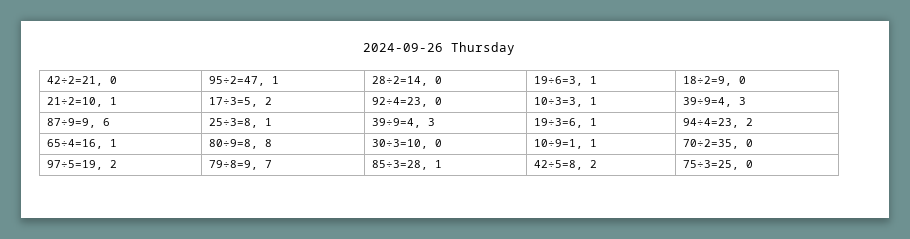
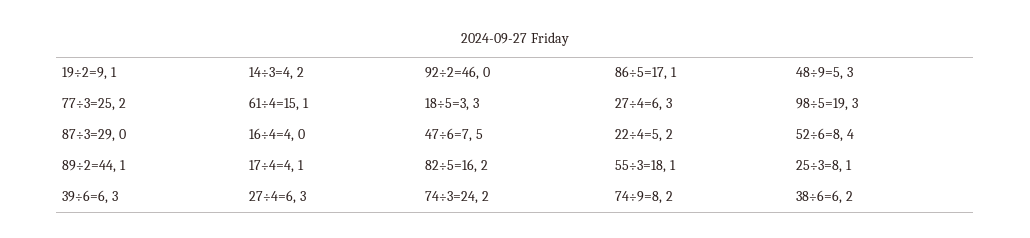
- 2024-09-26 Thursday
- 42÷2=21, 0 | 95÷2=47, 1 | 28÷2=14, 0 | 19÷6=3, 1 | 18÷2=9, 0
- 21÷2=10, 1 | 17÷3=5, 2 | 92÷4=23, 0 | 10÷3=3, 1 | 39÷9=4, 3
- 87÷9=9, 6 | 25÷3=8, 1 | 39÷9=4, 3 | 19÷3=6, 1 | 94÷4=23, 2
- 65÷4=16, 1 | 80÷9=8, 8 | 30÷3=10, 0 | 10÷9=1, 1 | 70÷2=35, 0
- 97÷5=19, 2 | 79÷8=9, 7 | 85÷3=28, 1 | 42÷5=8, 2 | 75÷3=25, 0
+ 2024-09-27 Friday
+ 19÷2=9, 1 | 14÷3=4, 2 | 92÷2=46, 0 | 86÷5=17, 1 | 48÷9=5, 3
+ 77÷3=25, 2 | 61÷4=15, 1 | 18÷5=3, 3 | 27÷4=6, 3 | 98÷5=19, 3
+ 87÷3=29, 0 | 16÷4=4, 0 | 47÷6=7, 5 | 22÷4=5, 2 | 52÷6=8, 4
+ 89÷2=44, 1 | 17÷4=4, 1 | 82÷5=16, 2 | 55÷3=18, 1 | 25÷3=8, 1
+ 39÷6=6, 3 | 27÷4=6, 3 | 74÷3=24, 2 | 74÷9=8, 2 | 38÷6=6, 2

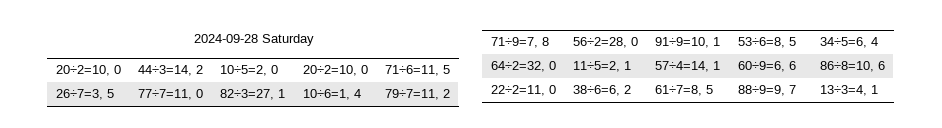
- 2024-09-27 Friday
- 19÷2=9, 1 | 14÷3=4, 2 | 92÷2=46, 0 | 86÷5=17, 1 | 48÷9=5, 3
- 77÷3=25, 2 | 61÷4=15, 1 | 18÷5=3, 3 | 27÷4=6, 3 | 98÷5=19, 3
- 87÷3=29, 0 | 16÷4=4, 0 | 47÷6=7, 5 | 22÷4=5, 2 | 52÷6=8, 4
- 89÷2=44, 1 | 17÷4=4, 1 | 82÷5=16, 2 | 55÷3=18, 1 | 25÷3=8, 1
- 39÷6=6, 3 | 27÷4=6, 3 | 74÷3=24, 2 | 74÷9=8, 2 | 38÷6=6, 2
+ 2024-09-28 Saturday
+ 20÷2=10, 0 | 44÷3=14, 2 | 10÷5=2, 0 | 20÷2=10, 0 | 71÷6=11, 5
+ 26÷7=3, 5 | 77÷7=11, 0 | 82÷3=27, 1 | 10÷6=1, 4 | 79÷7=11, 2
+ 71÷9=7, 8 | 56÷2=28, 0 | 91÷9=10, 1 | 53÷6=8, 5 | 34÷5=6, 4
+ 64÷2=32, 0 | 11÷5=2, 1 | 57÷4=14, 1 | 60÷9=6, 6 | 86÷8=10, 6
+ 22÷2=11, 0 | 38÷6=6, 2 | 61÷7=8, 5 | 88÷9=9, 7 | 13÷3=4, 1

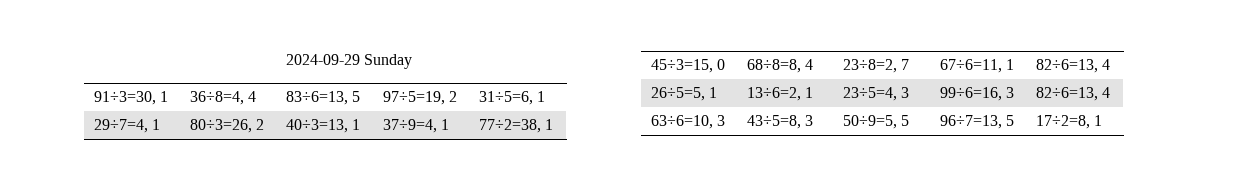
- 2024-09-28 Saturday
- 20÷2=10, 0 | 44÷3=14, 2 | 10÷5=2, 0 | 20÷2=10, 0 | 71÷6=11, 5
- 26÷7=3, 5 | 77÷7=11, 0 | 82÷3=27, 1 | 10÷6=1, 4 | 79÷7=11, 2
- 71÷9=7, 8 | 56÷2=28, 0 | 91÷9=10, 1 | 53÷6=8, 5 | 34÷5=6, 4
- 64÷2=32, 0 | 11÷5=2, 1 | 57÷4=14, 1 | 60÷9=6, 6 | 86÷8=10, 6
- 22÷2=11, 0 | 38÷6=6, 2 | 61÷7=8, 5 | 88÷9=9, 7 | 13÷3=4, 1
+ 2024-09-29 Sunday
+ 91÷3=30, 1 | 36÷8=4, 4 | 83÷6=13, 5 | 97÷5=19, 2 | 31÷5=6, 1
+ 29÷7=4, 1 | 80÷3=26, 2 | 40÷3=13, 1 | 37÷9=4, 1 | 77÷2=38, 1
+ 45÷3=15, 0 | 68÷8=8, 4 | 23÷8=2, 7 | 67÷6=11, 1 | 82÷6=13, 4
+ 26÷5=5, 1 | 13÷6=2, 1 | 23÷5=4, 3 | 99÷6=16, 3 | 82÷6=13, 4
+ 63÷6=10, 3 | 43÷5=8, 3 | 50÷9=5, 5 | 96÷7=13, 5 | 17÷2=8, 1

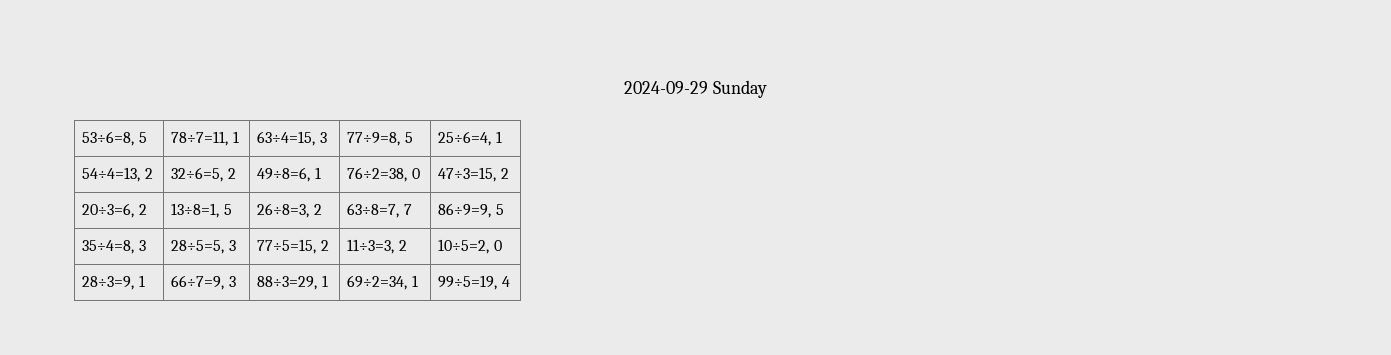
- 91÷3=30, 1 | 36÷8=4, 4 | 83÷6=13, 5 | 97÷5=19, 2 | 31÷5=6, 1
- 29÷7=4, 1 | 80÷3=26, 2 | 40÷3=13, 1 | 37÷9=4, 1 | 77÷2=38, 1
- 45÷3=15, 0 | 68÷8=8, 4 | 23÷8=2, 7 | 67÷6=11, 1 | 82÷6=13, 4
- 26÷5=5, 1 | 13÷6=2, 1 | 23÷5=4, 3 | 99÷6=16, 3 | 82÷6=13, 4
- 63÷6=10, 3 | 43÷5=8, 3 | 50÷9=5, 5 | 96÷7=13, 5 | 17÷2=8, 1
+ 53÷6=8, 5 | 78÷7=11, 1 | 63÷4=15, 3 | 77÷9=8, 5 | 25÷6=4, 1
+ 54÷4=13, 2 | 32÷6=5, 2 | 49÷8=6, 1 | 76÷2=38, 0 | 47÷3=15, 2
+ 20÷3=6, 2 | 13÷8=1, 5 | 26÷8=3, 2 | 63÷8=7, 7 | 86÷9=9, 5
+ 35÷4=8, 3 | 28÷5=5, 3 | 77÷5=15, 2 | 11÷3=3, 2 | 10÷5=2, 0
+ 28÷3=9, 1 | 66÷7=9, 3 | 88÷3=29, 1 | 69÷2=34, 1 | 99÷5=19, 4

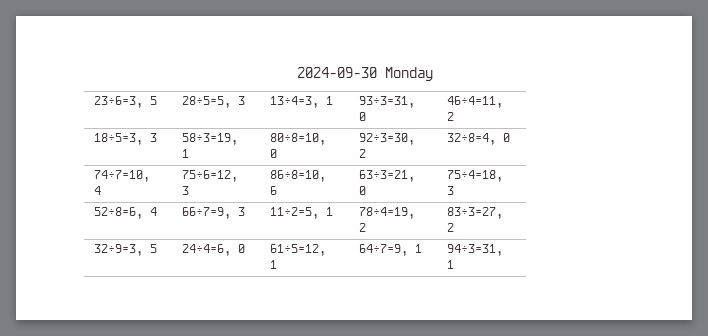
- 2024-09-29 Sunday
- 53÷6=8, 5 | 78÷7=11, 1 | 63÷4=15, 3 | 77÷9=8, 5 | 25÷6=4, 1
- 54÷4=13, 2 | 32÷6=5, 2 | 49÷8=6, 1 | 76÷2=38, 0 | 47÷3=15, 2
- 20÷3=6, 2 | 13÷8=1, 5 | 26÷8=3, 2 | 63÷8=7, 7 | 86÷9=9, 5
- 35÷4=8, 3 | 28÷5=5, 3 | 77÷5=15, 2 | 11÷3=3, 2 | 10÷5=2, 0
- 28÷3=9, 1 | 66÷7=9, 3 | 88÷3=29, 1 | 69÷2=34, 1 | 99÷5=19, 4
+ 2024-09-30 Monday
+ 23÷6=3, 5 | 28÷5=5, 3 | 13÷4=3, 1 | 93÷3=31, 0 | 46÷4=11, 2
+ 18÷5=3, 3 | 58÷3=19, 1 | 80÷8=10, 0 | 92÷3=30, 2 | 32÷8=4, 0
+ 74÷7=10, 4 | 75÷6=12, 3 | 86÷8=10, 6 | 63÷3=21, 0 | 75÷4=18, 3
+ 52÷8=6, 4 | 66÷7=9, 3 | 11÷2=5, 1 | 78÷4=19, 2 | 83÷3=27, 2
+ 32÷9=3, 5 | 24÷4=6, 0 | 61÷5=12, 1 | 64÷7=9, 1 | 94÷3=31, 1

